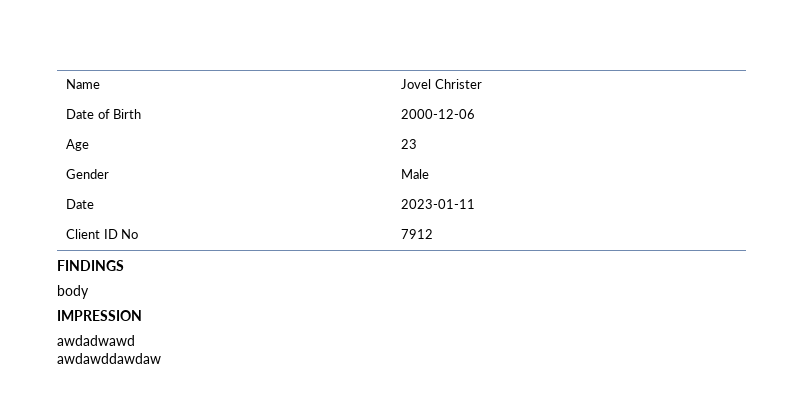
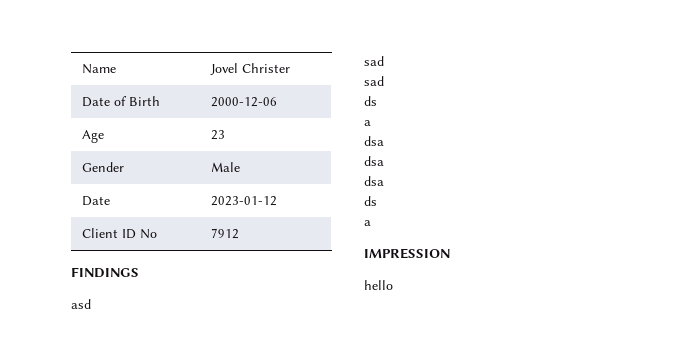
- Date | 2023-01-11
+ Date | 2023-01-12
- body
+ asd
+ sad
+ sad
+ ds
+ a
+ dsa
+ dsa
+ dsa
+ ds
+ a
- awdadwawd
- awdawddawdaw
+ hello

